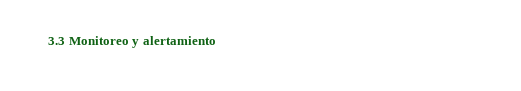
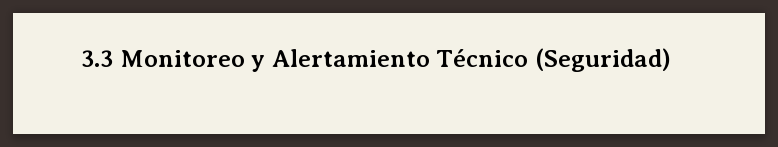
- 3.3 Monitoreo y alertamiento
+ 3.3 Monitoreo y Alertamiento Técnico (Seguridad)

